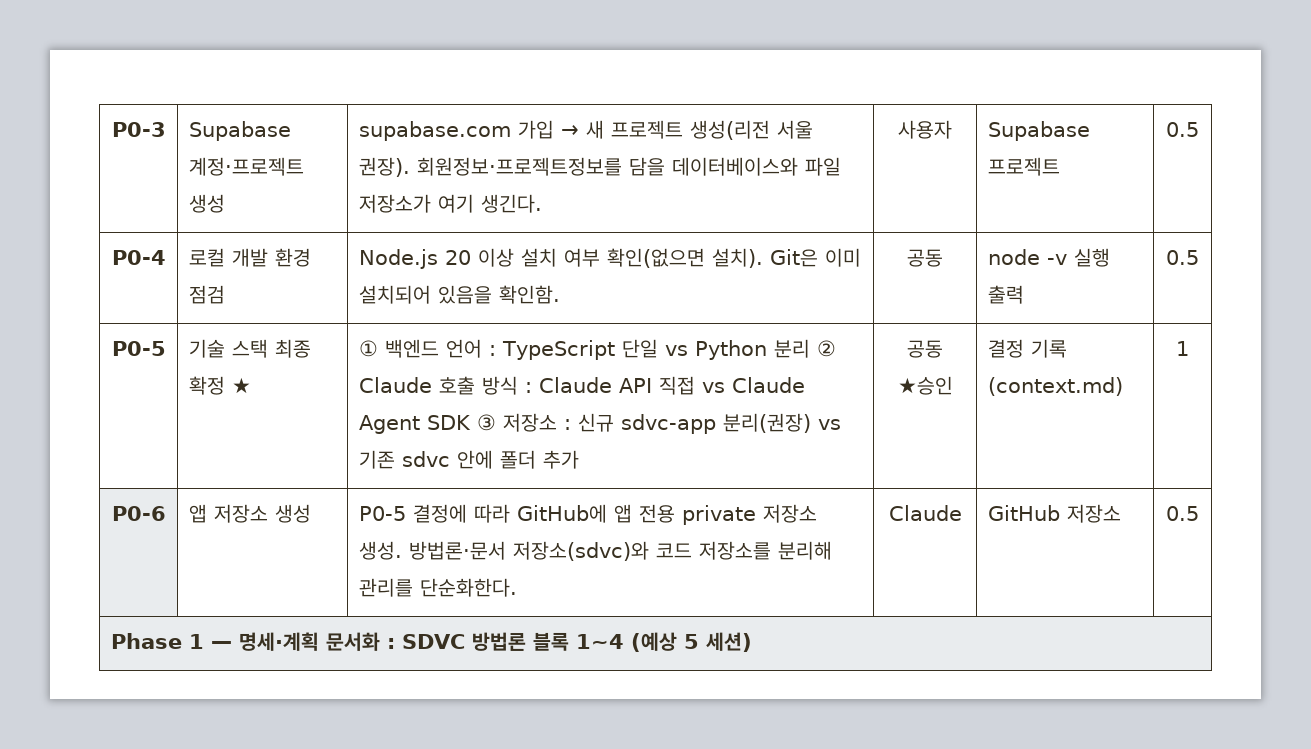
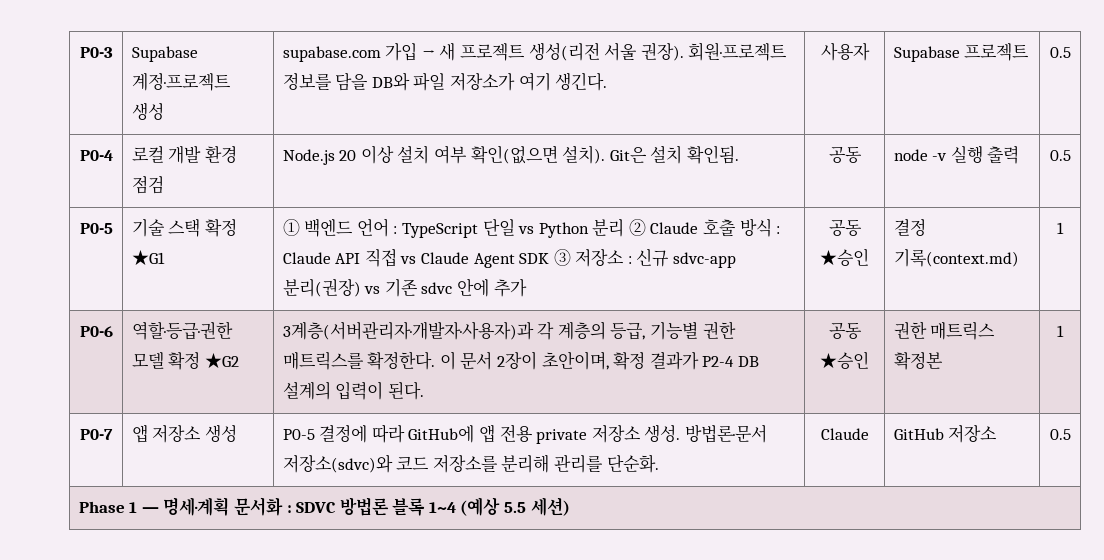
- P0-3 | Supabase 계정·프로젝트 생성 | supabase.com 가입 → 새 프로젝트 생성(리전 서울 권장). 회원정보·프로젝트정보를 담을 데이터베이스와 파일 저장소가 여기 생긴다. | 사용자 | Supabase 프로젝트 | 0.5
+ P0-3 | Supabase 계정·프로젝트 생성 | supabase.com 가입 → 새 프로젝트 생성(리전 서울 권장). 회원·프로젝트 정보를 담을 DB와 파일 저장소가 여기 생긴다. | 사용자 | Supabase 프로젝트 | 0.5
- P0-4 | 로컬 개발 환경 점검 | Node.js 20 이상 설치 여부 확인(없으면 설치). Git은 이미 설치되어 있음을 확인함. | 공동 | node -v 실행 출력 | 0.5
+ P0-4 | 로컬 개발 환경 점검 | Node.js 20 이상 설치 여부 확인(없으면 설치). Git은 설치 확인됨. | 공동 | node -v 실행 출력 | 0.5
- 기술 스택 최종 확정 ★
+ 기술 스택 확정 ★G1
- ① 백엔드 언어 : TypeScript 단일 vs Python 분리 ② Claude 호출 방식 : Claude API 직접 vs Claude Agent SDK ③ 저장소 : 신규 sdvc-app 분리(권장) vs 기존 sdvc 안에 폴더 추가
+ ① 백엔드 언어 : TypeScript 단일 vs Python 분리 ② Claude 호출 방식 : Claude API 직접 vs Claude Agent SDK ③ 저장소 : 신규 sdvc-app 분리(권장) vs 기존 sdvc 안에 추가
- 결정 기록 (context.md)
+ 결정 기록(context.md)
- P0-6 | 앱 저장소 생성 | P0-5 결정에 따라 GitHub에 앱 전용 private 저장소 생성. 방법론·문서 저장소(sdvc)와 코드 저장소를 분리해 관리를 단순화한다. | Claude | GitHub 저장소 | 0.5
+ P0-6 | 역할·등급·권한 모델 확정 ★G2 | 3계층(서버관리자·개발자·사용자)과 각 계층의 등급, 기능별 권한 매트릭스를 확정한다. 이 문서 2장이 초안이며, 확정 결과가 P2-4 DB 설계의 입력이 된다. | 공동 ★승인 | 권한 매트릭스 확정본 | 1
+ P0-7 | 앱 저장소 생성 | P0-5 결정에 따라 GitHub에 앱 전용 private 저장소 생성. 방법론·문서 저장소(sdvc)와 코드 저장소를 분리해 관리를 단순화. | Claude | GitHub 저장소 | 0.5
- Phase 1 — 명세·계획 문서화 : SDVC 방법론 블록 1~4 (예상 5 세션)
+ Phase 1 — 명세·계획 문서화 : SDVC 방법론 블록 1~4 (예상 5.5 세션)

